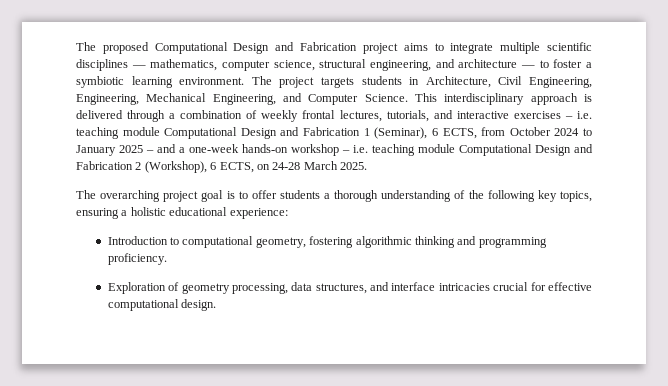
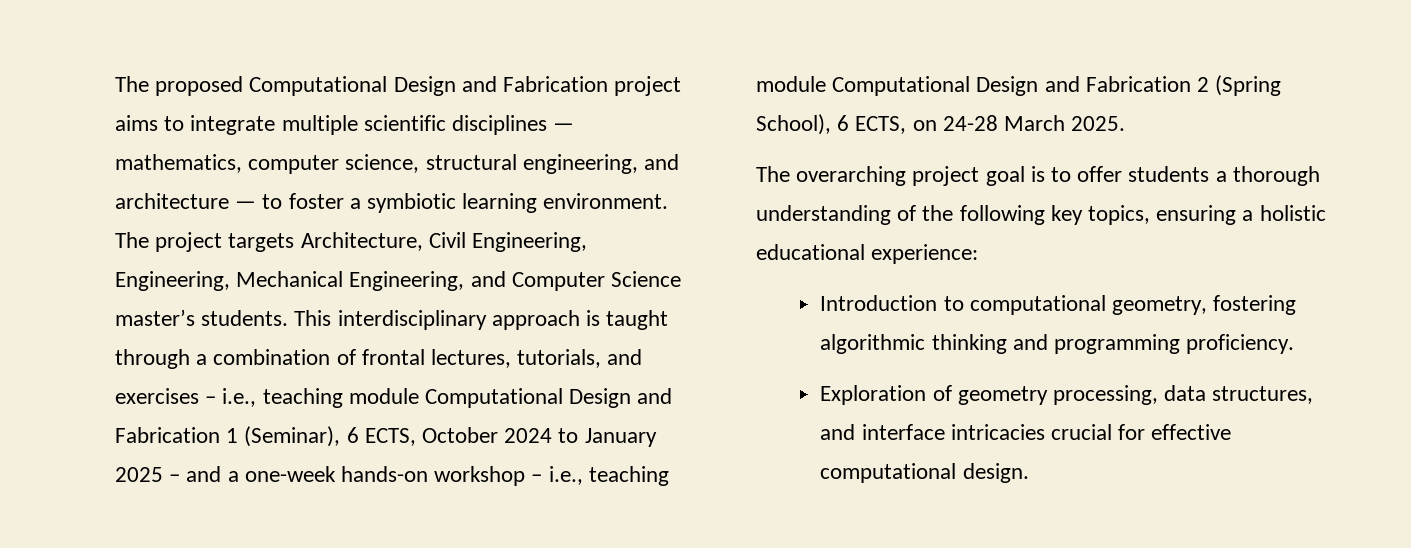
- The project targets students in Architecture, Civil Engineering, Engineering, Mechanical Engineering, and Computer Science.
+ The project targets Architecture, Civil Engineering, Engineering, Mechanical Engineering, and Computer Science master’s students.
- This interdisciplinary approach is delivered through a combination of weekly frontal lectures, tutorials, and interactive exercises – i.e. teaching module Computational Design and Fabrication 1 (Seminar), 6 ECTS, from October 2024 to January 2025 – and a one-week hands-on workshop – i.e. teaching module Computational Design and Fabrication 2 (Workshop), 6 ECTS, on 24-28 March 2025.
+ This interdisciplinary approach is taught through a combination of frontal lectures, tutorials, and exercises – i.e., teaching module Computational Design and Fabrication 1 (Seminar), 6 ECTS, October 2024 to January 2025 – and a one-week hands-on workshop – i.e., teaching module Computational Design and Fabrication 2 (Spring School), 6 ECTS, on 24-28 March 2025.

